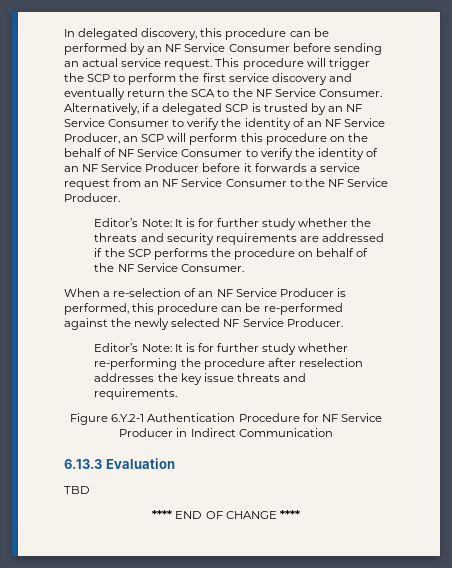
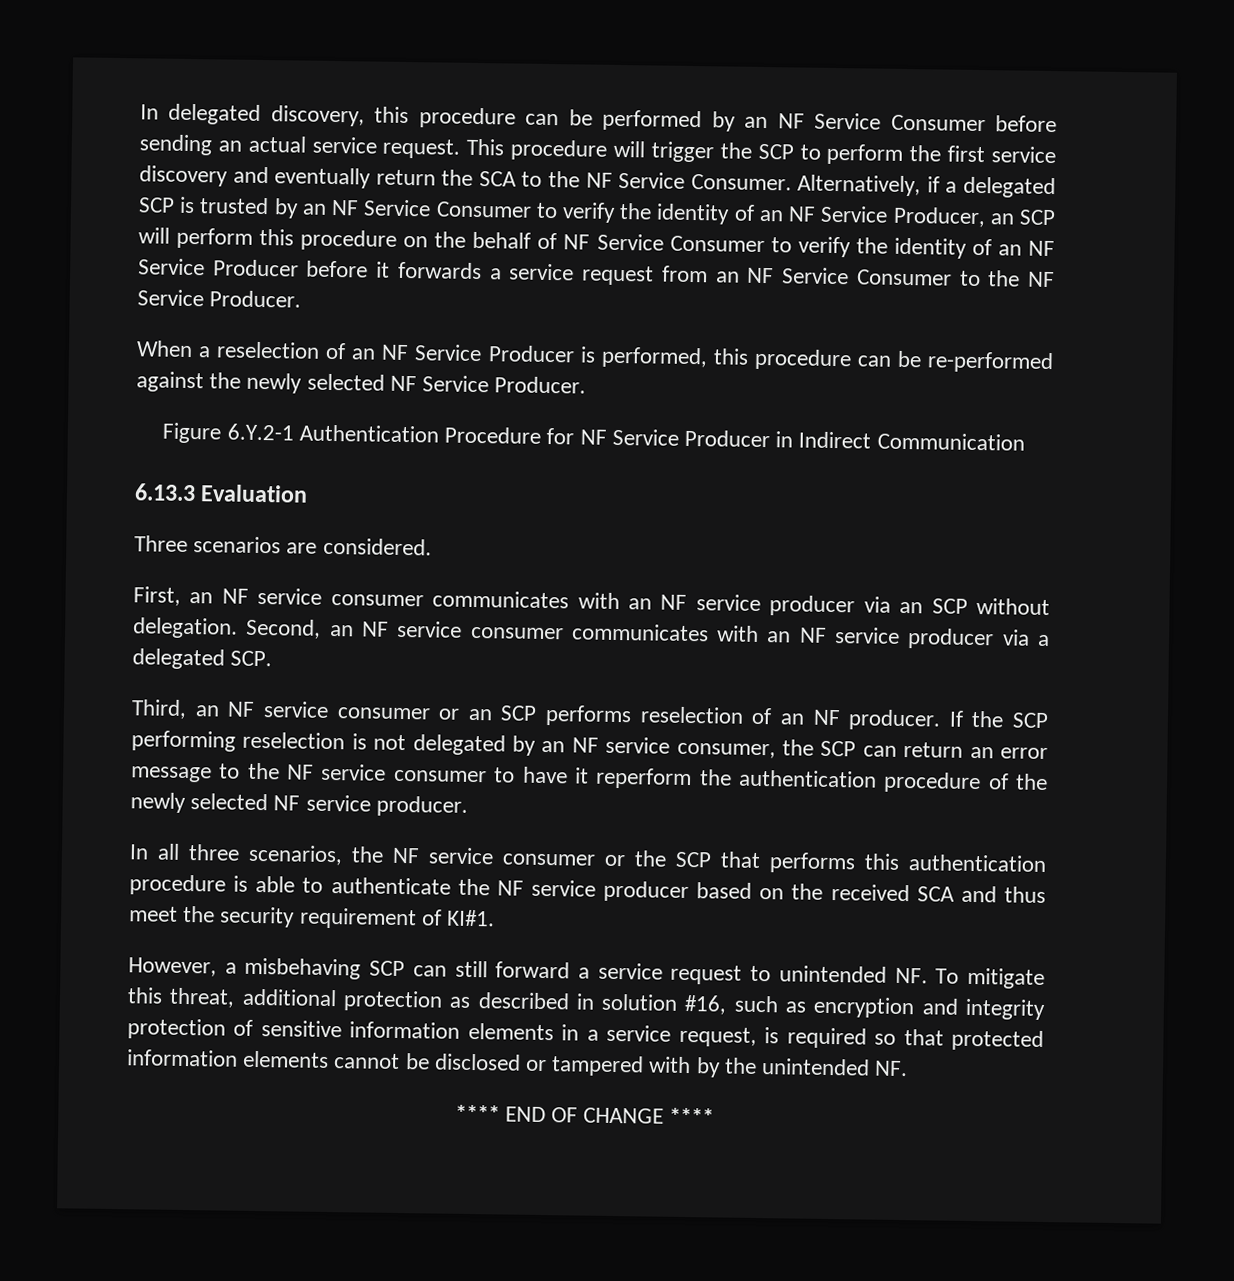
- Editor’s Note: It is for further study whether the threats and security requirements are addressed if the SCP performs the procedure on behalf of the NF Service Consumer.
- When a re-selection of an NF Service Producer is performed, this procedure can be re-performed against the newly selected NF Service Producer.
+ When a reselection of an NF Service Producer is performed, this procedure can be re-performed against the newly selected NF Service Producer.
- Editor’s Note: It is for further study whether re-performing the procedure after reselection addresses the key issue threats and requirements.
- TBD
+ Three scenarios are considered.
+ First, an NF service consumer communicates with an NF service producer via an SCP without delegation. Second, an NF service consumer communicates with an NF service producer via a delegated SCP.
+ Third, an NF service consumer or an SCP performs reselection of an NF producer. If the SCP performing reselection is not delegated by an NF service consumer, the SCP can return an error message to the NF service consumer to have it reperform the authentication procedure of the newly selected NF service producer.
+ In all three scenarios, the NF service consumer or the SCP that performs this authentication procedure is able to authenticate the NF service producer based on the received SCA and thus meet the security requirement of KI#1.
+ However, a misbehaving SCP can still forward a service request to unintended NF. To mitigate this threat, additional protection as described in solution #16, such as encryption and integrity protection of sensitive information elements in a service request, is required so that protected information elements cannot be disclosed or tampered with by the unintended NF.

